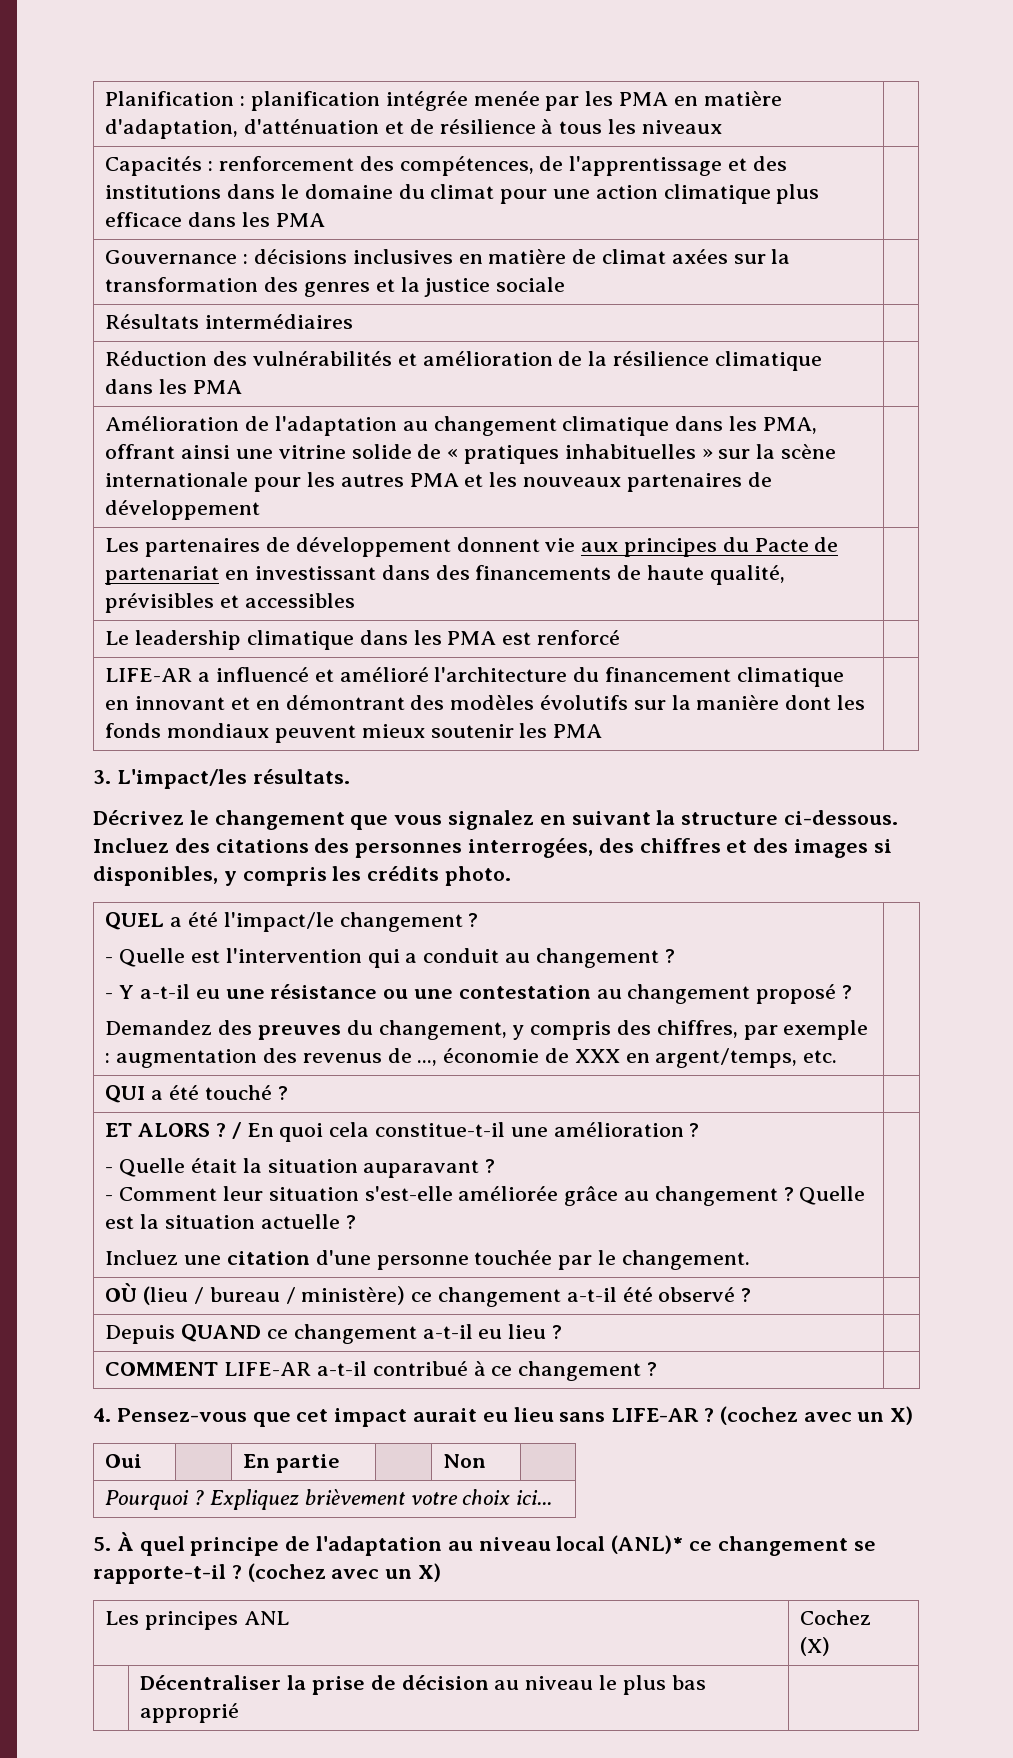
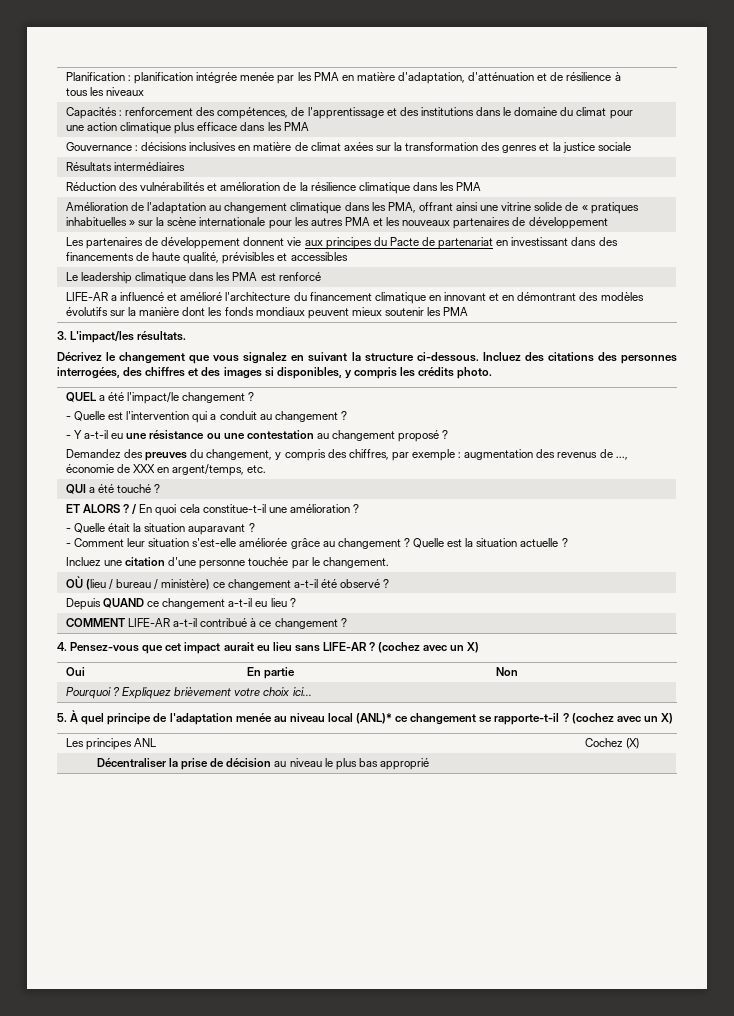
- 5. À quel principe de l'adaptation au niveau local (ANL)* ce changement se rapporte-t-il ?
+ 5. À quel principe de l'adaptation menée au niveau local (ANL)* ce changement se rapporte-t-il ?

